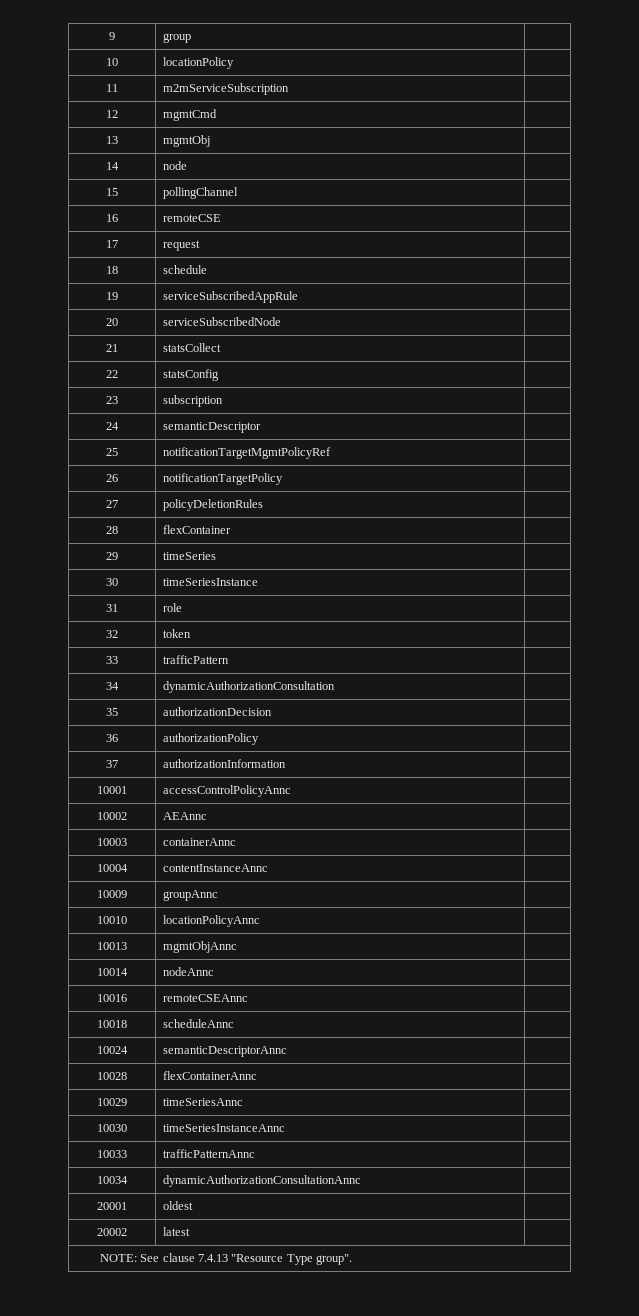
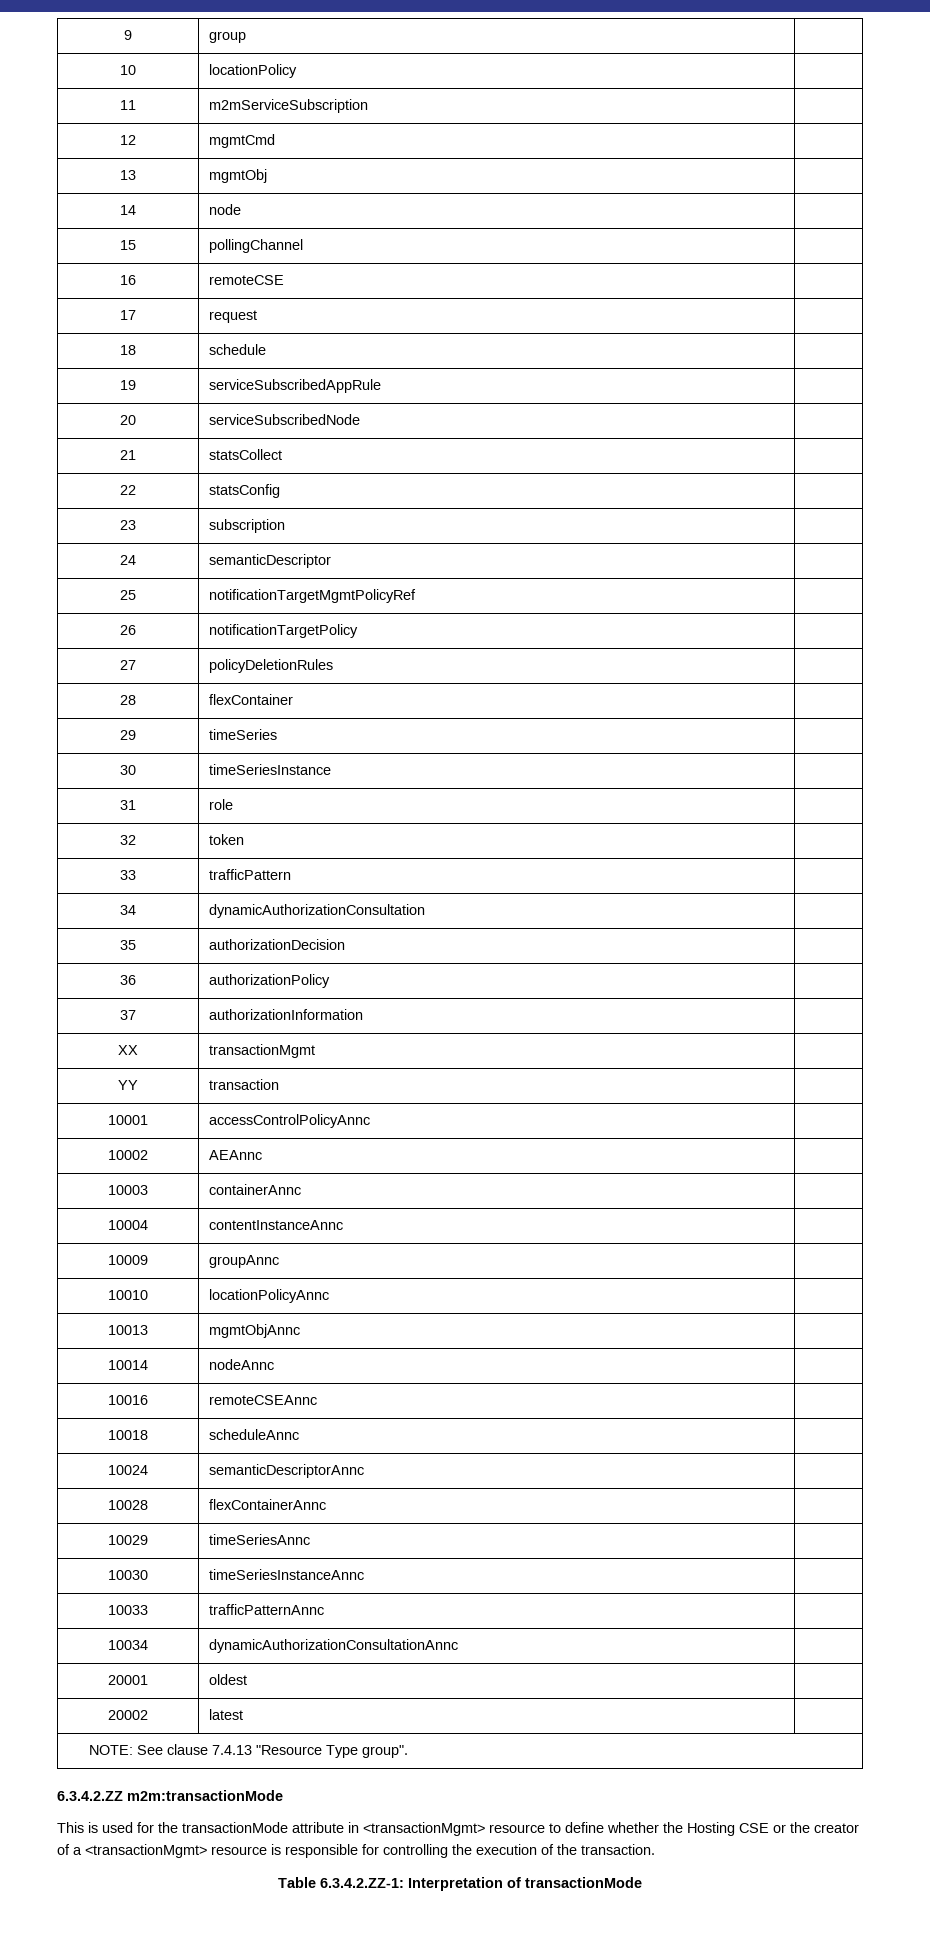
+ XX | transactionMgmt |
+ YY | transaction |
+ 6.3.4.2.ZZ m2m:transactionMode
+ This is used for the transactionMode attribute in <transactionMgmt> resource to define whether the Hosting CSE or the creator of a <transactionMgmt> resource is responsible for controlling the execution of the transaction.
+ Table 6.3.4.2.ZZ-1: Interpretation of transactionMode

